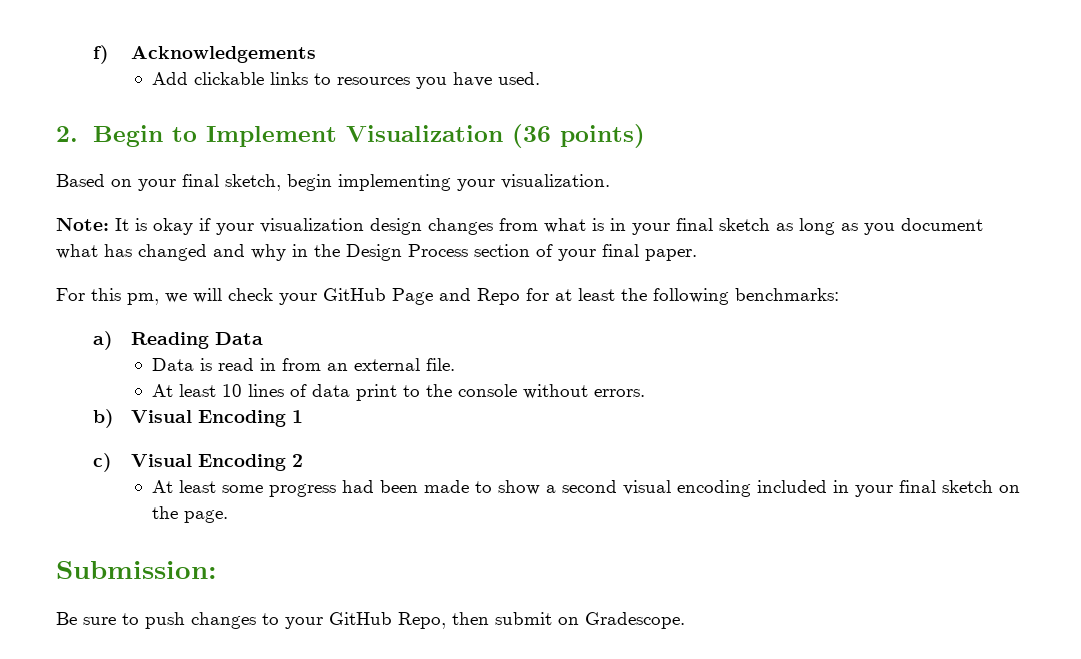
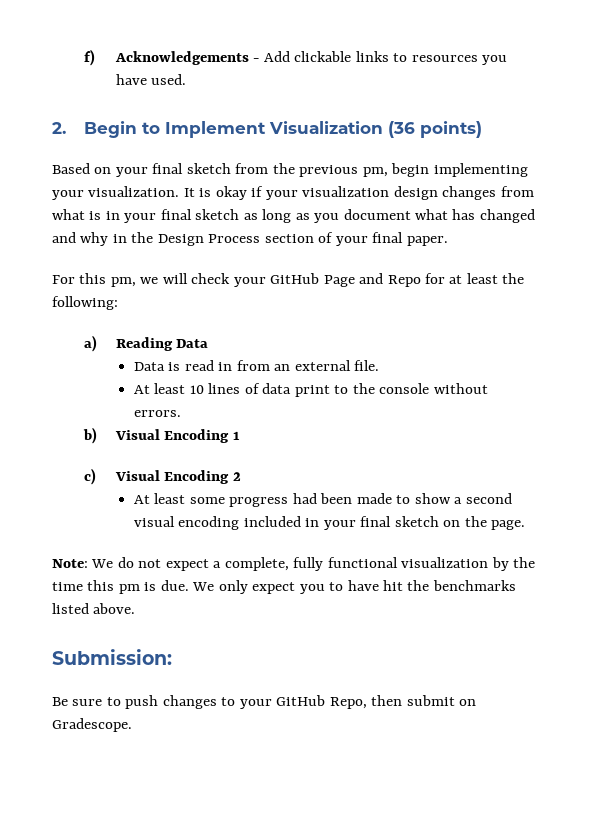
- f) Acknowledgements
- Add clickable links to resources you have used.
+ f) Acknowledgements - Add clickable links to resources you have used.
- Based on your final sketch, begin implementing your visualization.
- Note: It is okay if your visualization design changes from what is in your final sketch as long as you document what has changed and why in the Design Process section of your final paper.
+ Based on your final sketch from the previous pm, begin implementing your visualization. It is okay if your visualization design changes from what is in your final sketch as long as you document what has changed and why in the Design Process section of your final paper.
- For this pm, we will check your GitHub Page and Repo for at least the following benchmarks:
+ For this pm, we will check your GitHub Page and Repo for at least the following:
+ Note: We do not expect a complete, fully functional visualization by the time this pm is due. We only expect you to have hit the benchmarks listed above.

